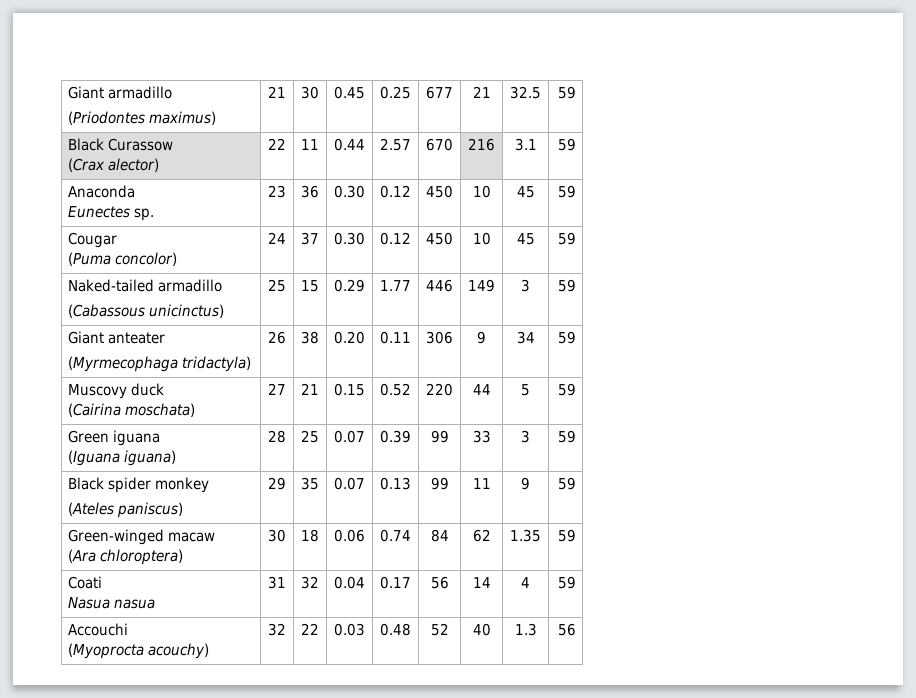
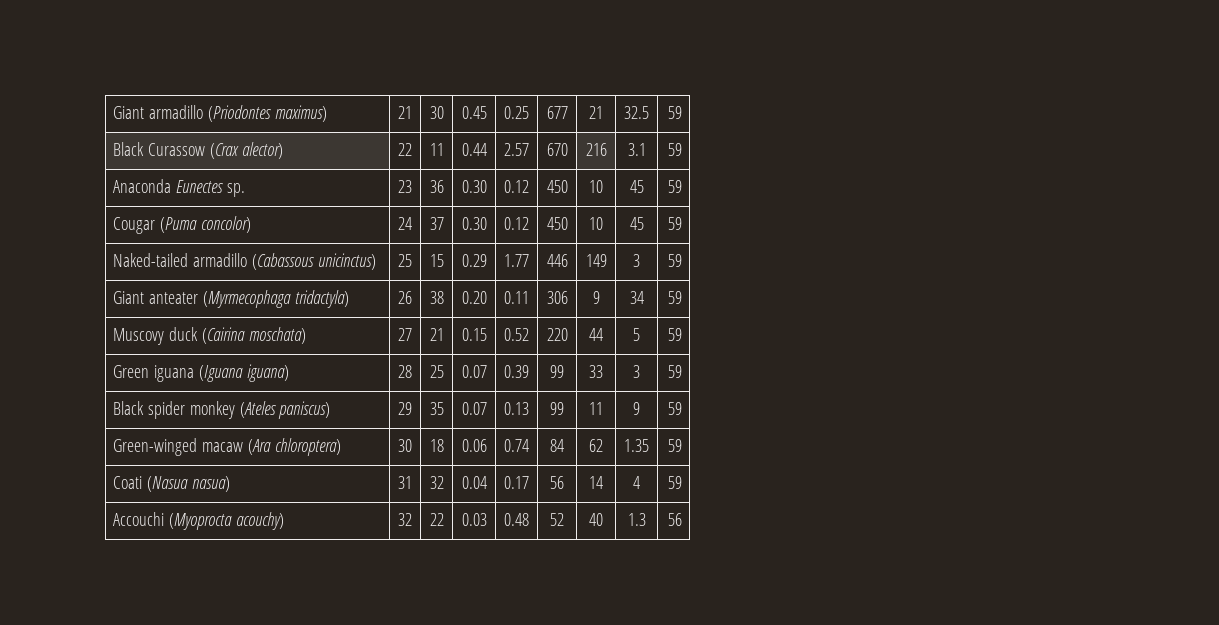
- Giant armadillo
- (Priodontes maximus) | 21 | 30 | 0.45 | 0.25 | 677 | 21 | 32.5 | 59
+ Giant armadillo (Priodontes maximus) | 21 | 30 | 0.45 | 0.25 | 677 | 21 | 32.5 | 59
- Black Curassow
- (Crax alector) | 22 | 11 | 0.44 | 2.57 | 670 | 216 | 3.1 | 59
+ Black Curassow (Crax alector) | 22 | 11 | 0.44 | 2.57 | 670 | 216 | 3.1 | 59
- Anaconda
- Eunectes sp. | 23 | 36 | 0.30 | 0.12 | 450 | 10 | 45 | 59
+ Anaconda Eunectes sp. | 23 | 36 | 0.30 | 0.12 | 450 | 10 | 45 | 59
- Cougar
- (Puma concolor) | 24 | 37 | 0.30 | 0.12 | 450 | 10 | 45 | 59
+ Cougar (Puma concolor) | 24 | 37 | 0.30 | 0.12 | 450 | 10 | 45 | 59
- Naked-tailed armadillo
- (Cabassous unicinctus) | 25 | 15 | 0.29 | 1.77 | 446 | 149 | 3 | 59
+ Naked-tailed armadillo (Cabassous unicinctus) | 25 | 15 | 0.29 | 1.77 | 446 | 149 | 3 | 59
- Giant anteater
- (Myrmecophaga tridactyla) | 26 | 38 | 0.20 | 0.11 | 306 | 9 | 34 | 59
+ Giant anteater (Myrmecophaga tridactyla) | 26 | 38 | 0.20 | 0.11 | 306 | 9 | 34 | 59
- Muscovy duck
- (Cairina moschata) | 27 | 21 | 0.15 | 0.52 | 220 | 44 | 5 | 59
+ Muscovy duck (Cairina moschata) | 27 | 21 | 0.15 | 0.52 | 220 | 44 | 5 | 59
- Green iguana
- (Iguana iguana) | 28 | 25 | 0.07 | 0.39 | 99 | 33 | 3 | 59
+ Green iguana (Iguana iguana) | 28 | 25 | 0.07 | 0.39 | 99 | 33 | 3 | 59
- Black spider monkey
- (Ateles paniscus) | 29 | 35 | 0.07 | 0.13 | 99 | 11 | 9 | 59
+ Black spider monkey (Ateles paniscus) | 29 | 35 | 0.07 | 0.13 | 99 | 11 | 9 | 59
- Green-winged macaw
- (Ara chloroptera) | 30 | 18 | 0.06 | 0.74 | 84 | 62 | 1.35 | 59
+ Green-winged macaw (Ara chloroptera) | 30 | 18 | 0.06 | 0.74 | 84 | 62 | 1.35 | 59
- Coati
- Nasua nasua | 31 | 32 | 0.04 | 0.17 | 56 | 14 | 4 | 59
+ Coati (Nasua nasua) | 31 | 32 | 0.04 | 0.17 | 56 | 14 | 4 | 59
- Accouchi
- (Myoprocta acouchy) | 32 | 22 | 0.03 | 0.48 | 52 | 40 | 1.3 | 56
+ Accouchi (Myoprocta acouchy) | 32 | 22 | 0.03 | 0.48 | 52 | 40 | 1.3 | 56

